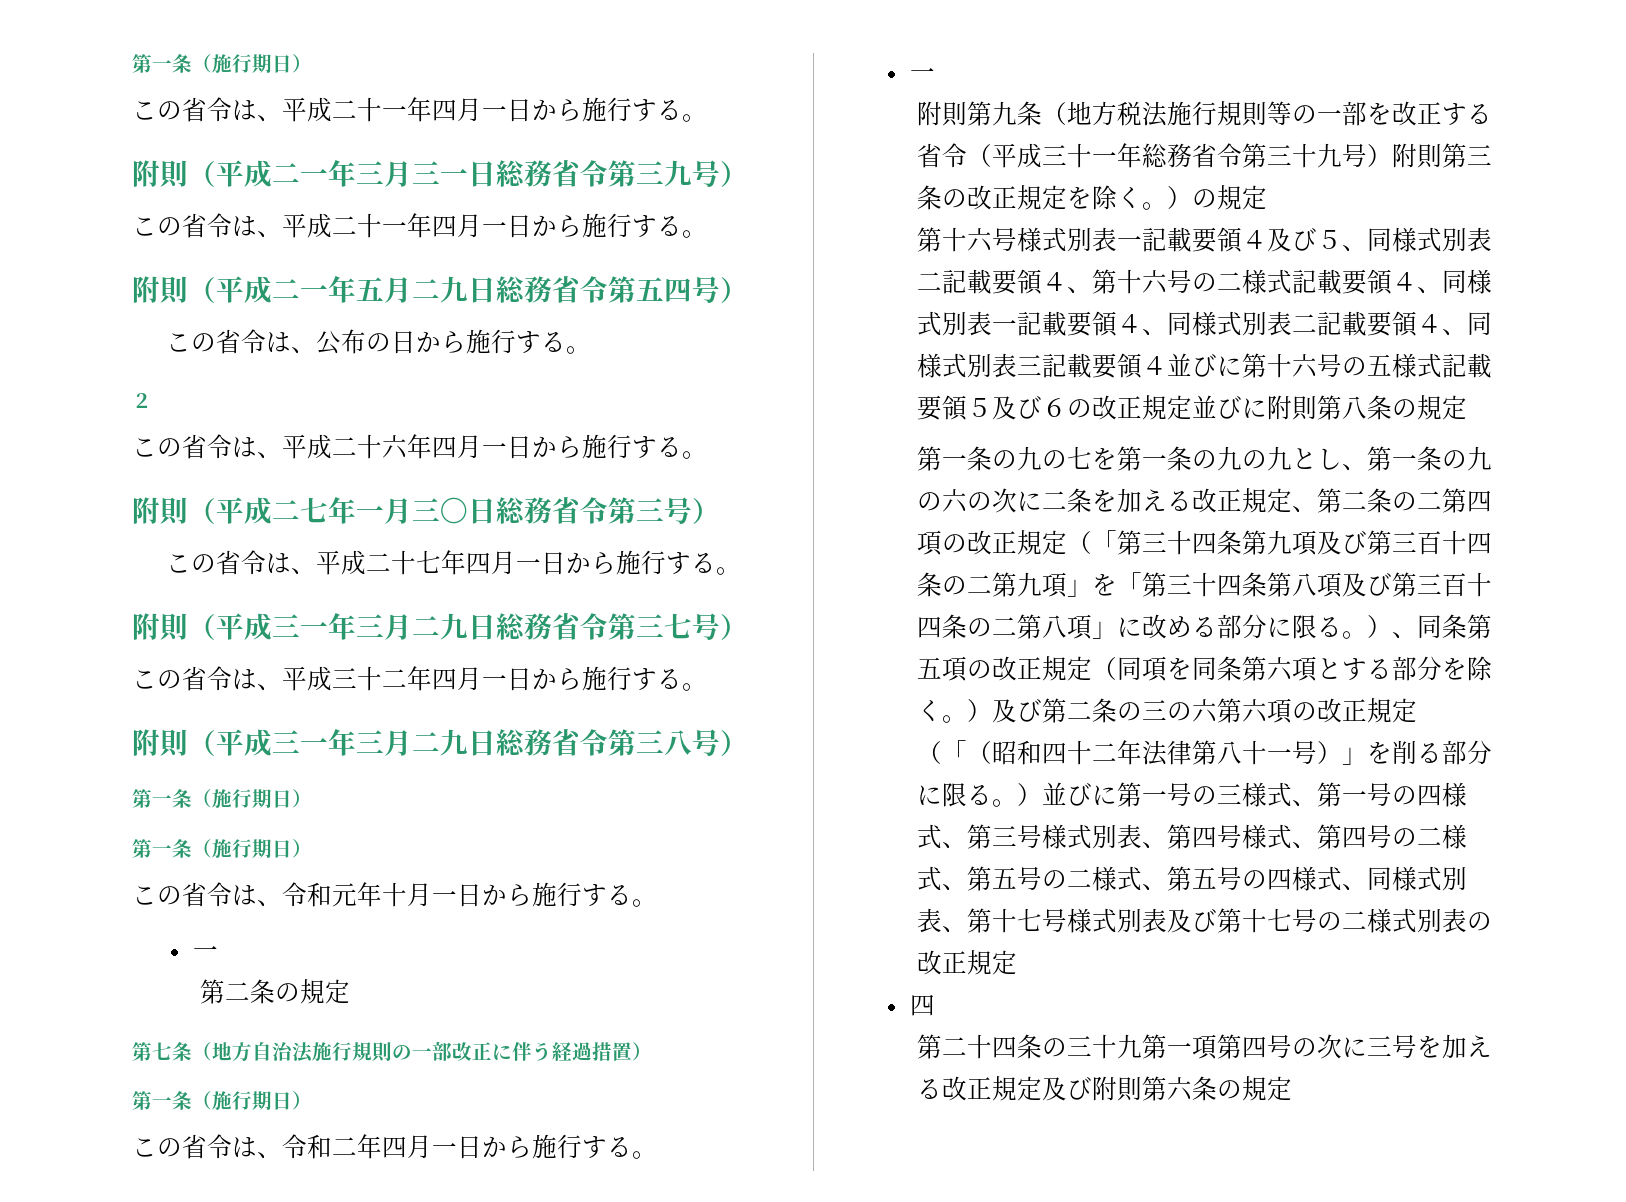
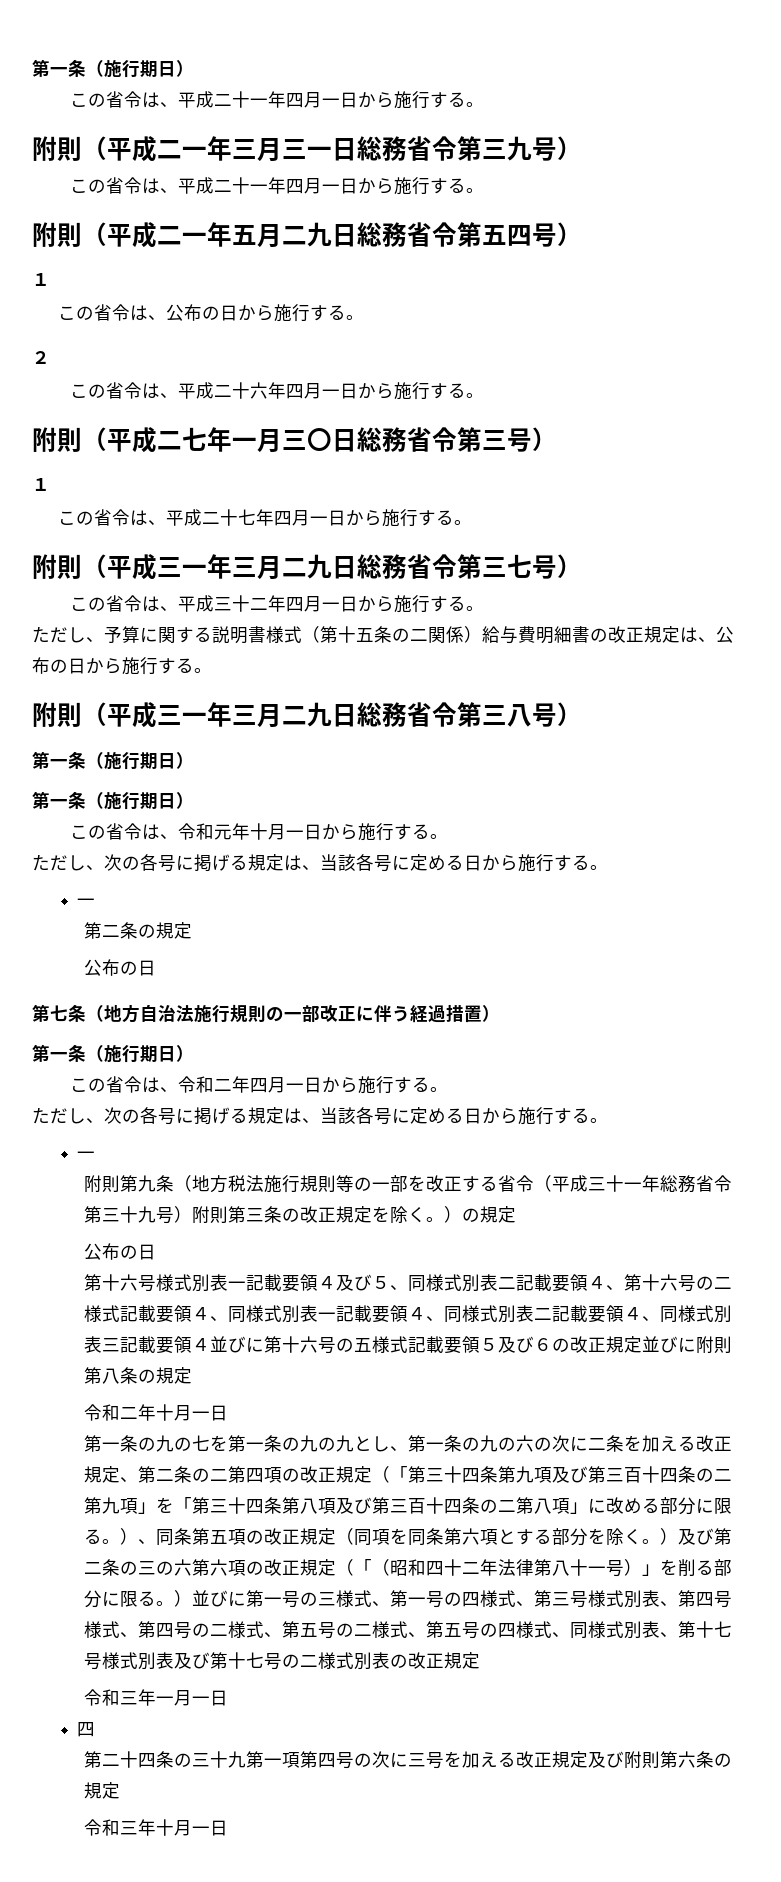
  附則（平成二一年五月二九日総務省令第五四号）
+ １
  附則（平成二七年一月三〇日総務省令第三号）
+ １
+ ただし、予算に関する説明書様式（第十五条の二関係）給与費明細書の改正規定は、公布の日から施行する。
  この省令は、令和元年十月一日から施行する。
+ ただし、次の各号に掲げる規定は、当該各号に定める日から施行する。
  第二条の規定
+ 公布の日
  この省令は、令和二年四月一日から施行する。
+ ただし、次の各号に掲げる規定は、当該各号に定める日から施行する。
  附則第九条（地方税法施行規則等の一部を改正する省令（平成三十一年総務省令第三十九号）附則第三条の改正規定を除く。）の規定
+ 公布の日
+ 令和二年十月一日
+ 令和三年一月一日
+ 令和三年十月一日

